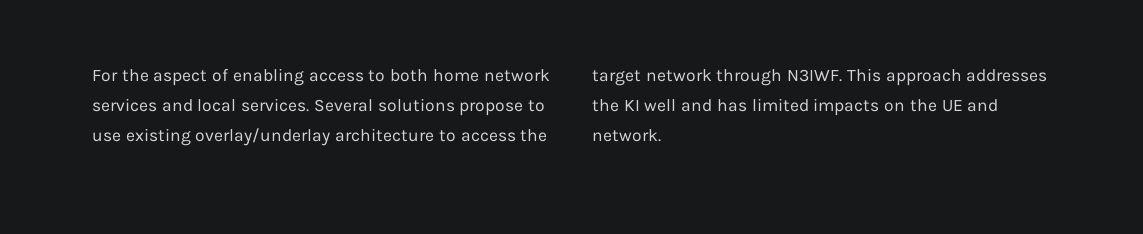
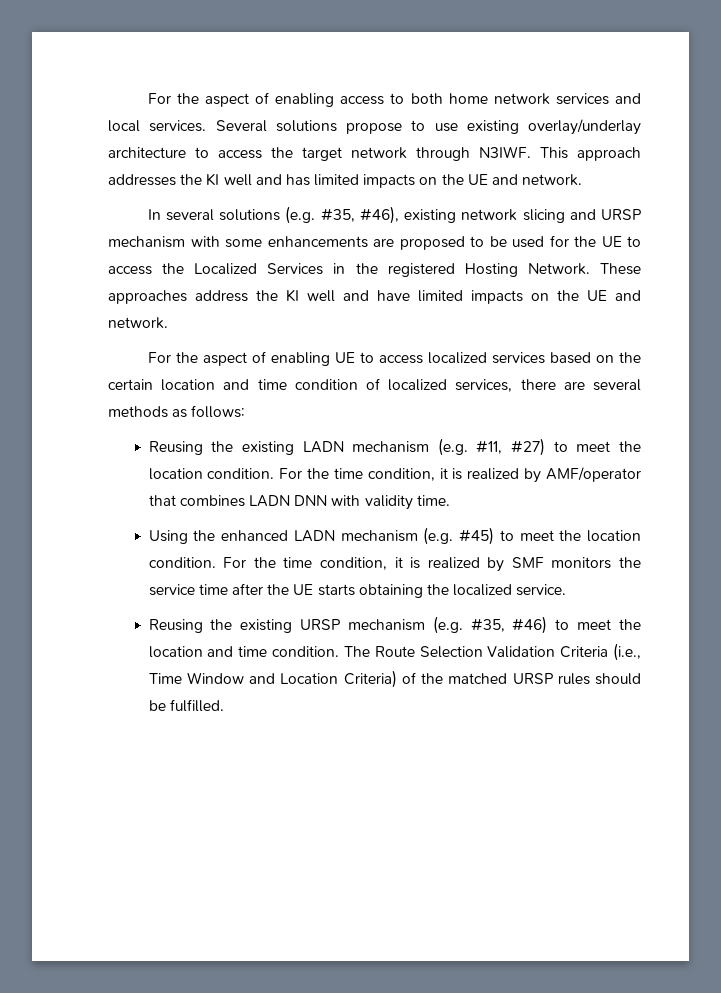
+ In several solutions (e.g. #35, #46), existing network slicing and URSP mechanism with some enhancements are proposed to be used for the UE to access the Localized Services in the registered Hosting Network. These approaches address the KI well and have limited impacts on the UE and network.
+ For the aspect of enabling UE to access localized services based on the certain location and time condition of localized services, there are several methods as follows:
+ Reusing the existing LADN mechanism (e.g. #11, #27) to meet the location condition. For the time condition, it is realized by AMF/operator that combines LADN DNN with validity time.
+ Using the enhanced LADN mechanism (e.g. #45) to meet the location condition. For the time condition, it is realized by SMF monitors the service time after the UE starts obtaining the localized service.
+ Reusing the existing URSP mechanism (e.g. #35, #46) to meet the location and time condition. The Route Selection Validation Criteria (i.e., Time Window and Location Criteria) of the matched URSP rules should be fulfilled.

